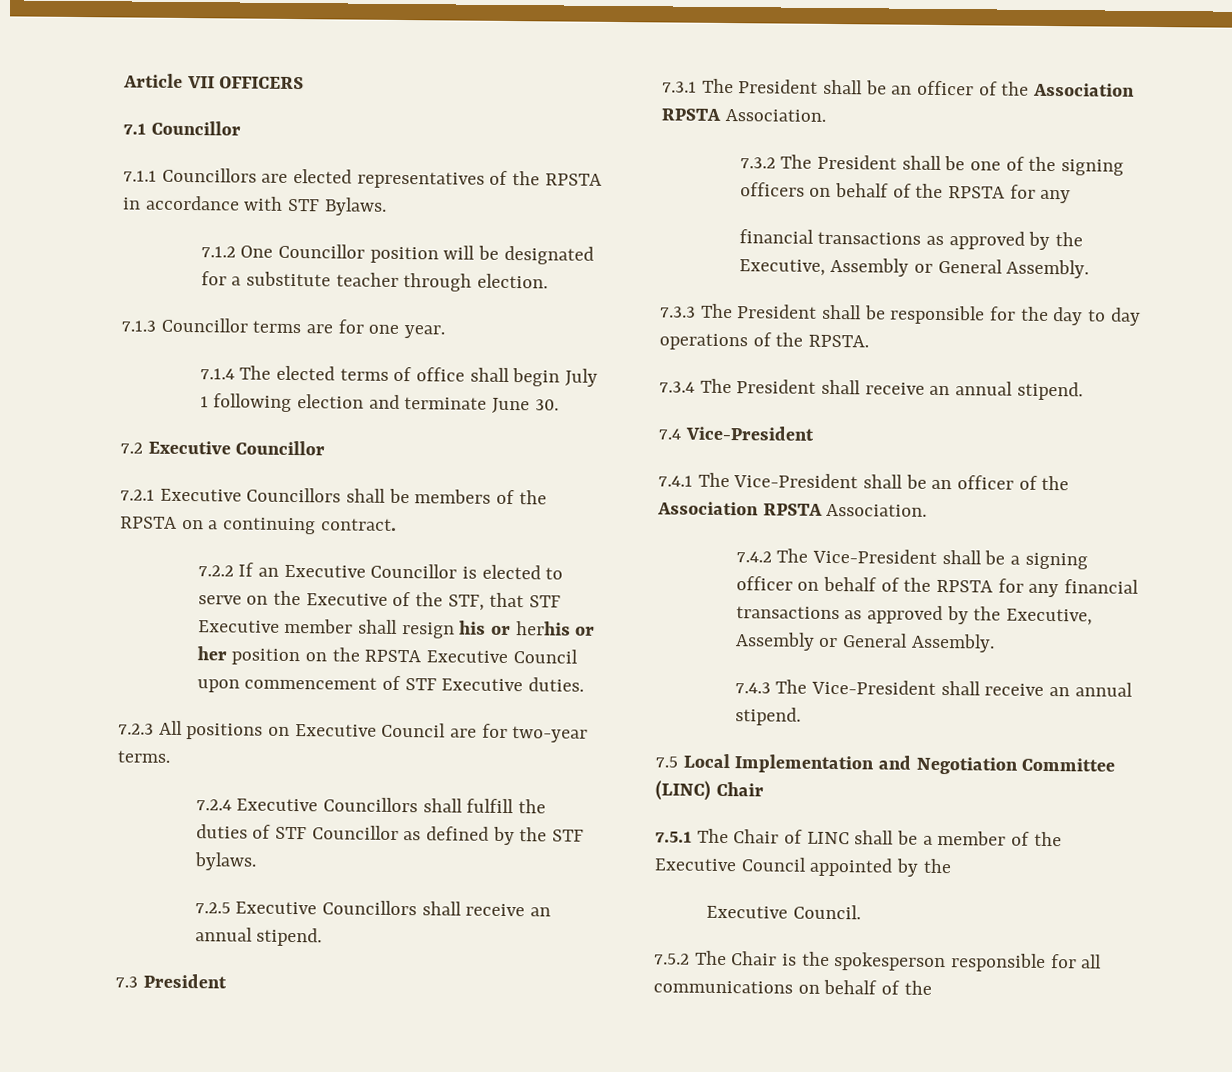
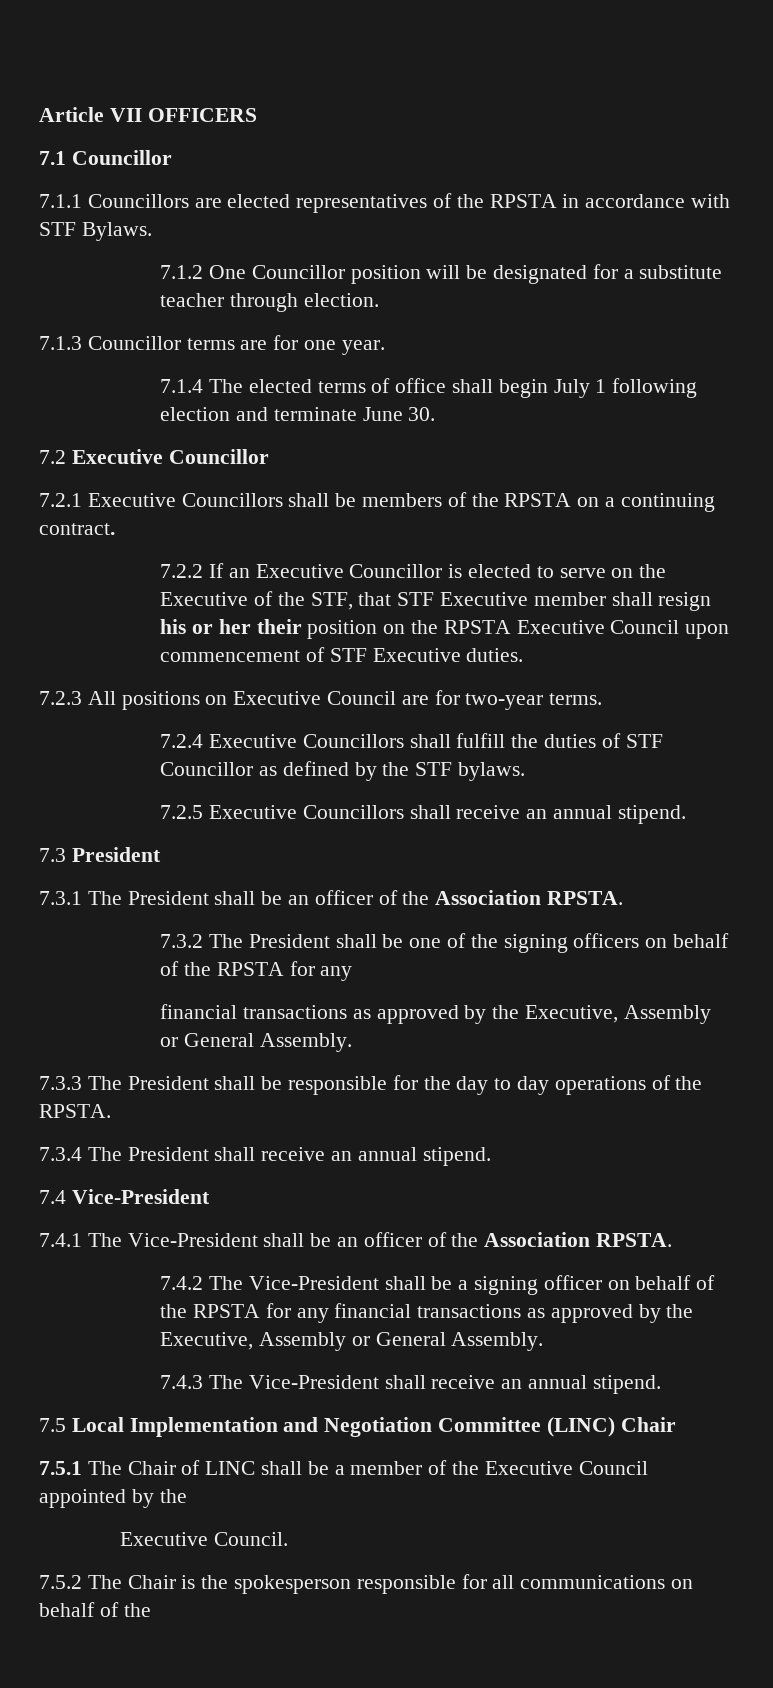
- 7.2.2 If an Executive Councillor is elected to serve on the Executive of the STF, that STF Executive member shall resign his or herhis or her position on the RPSTA Executive Council upon commencement of STF Executive duties.
+ 7.2.2 If an Executive Councillor is elected to serve on the Executive of the STF, that STF Executive member shall resign his or her their position on the RPSTA Executive Council upon commencement of STF Executive duties.
- 7.3.1 The President shall be an officer of the Association RPSTA Association.
+ 7.3.1 The President shall be an officer of the Association RPSTA.
- 7.4.1 The Vice-President shall be an officer of the Association RPSTA Association.
+ 7.4.1 The Vice-President shall be an officer of the Association RPSTA.

